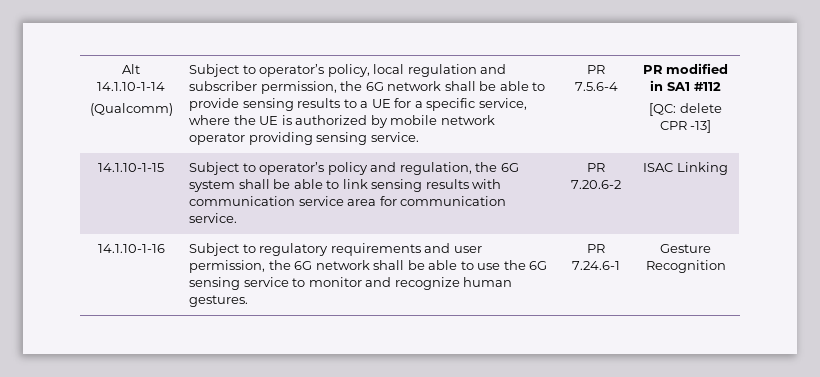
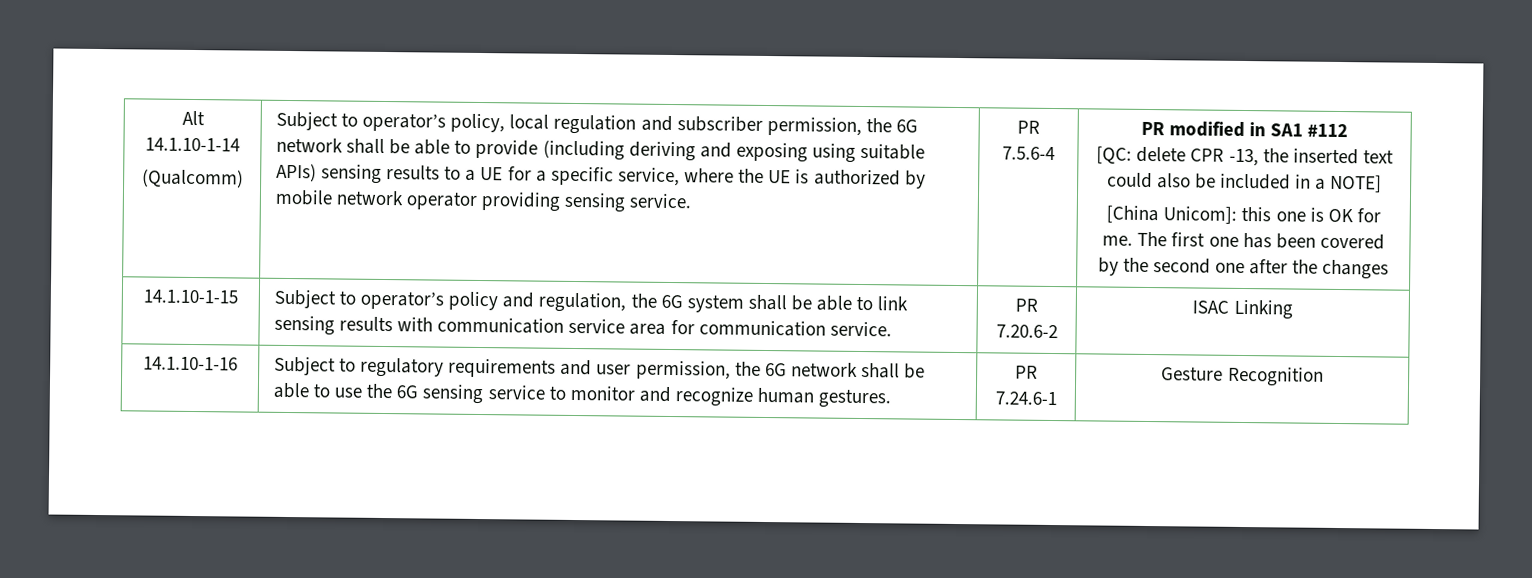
- Subject to operator’s policy, local regulation and subscriber permission, the 6G network shall be able to provide sensing results to a UE for a specific service, where the UE is authorized by mobile network operator providing sensing service.
+ Subject to operator’s policy, local regulation and subscriber permission, the 6G network shall be able to provide (including deriving and exposing using suitable APIs) sensing results to a UE for a specific service, where the UE is authorized by mobile network operator providing sensing service.
- [QC: delete CPR -13]
+ [QC: delete CPR -13, the inserted text could also be included in a NOTE]
+ [China Unicom]: this one is OK for me. The first one has been covered by the second one after the changes

